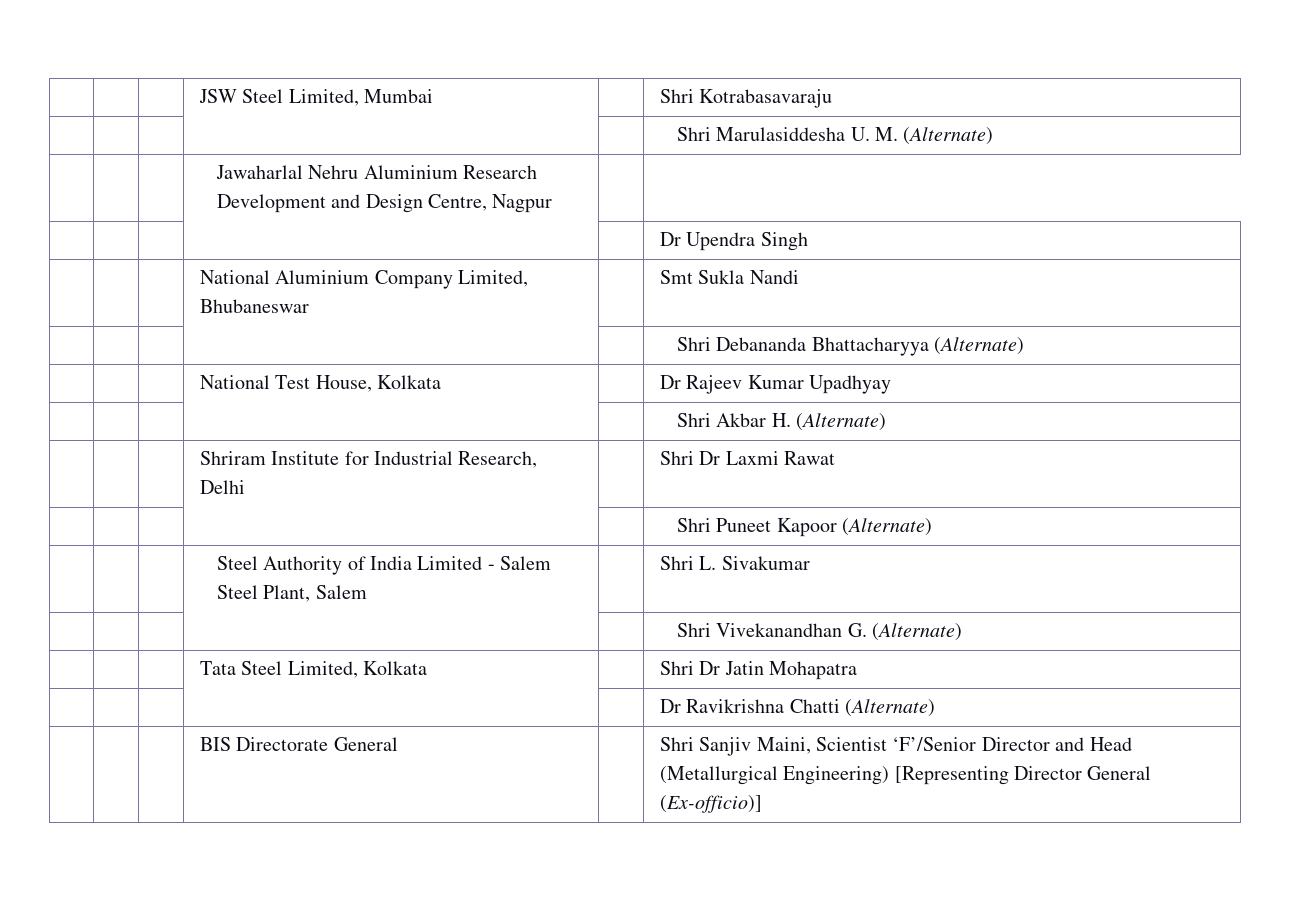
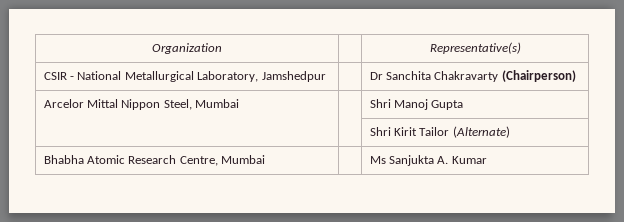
- | | | JSW Steel Limited, Mumbai | | Shri Kotrabasavaraju
- | | | | | Shri Marulasiddesha U. M. (Alternate)
- | | | Jawaharlal Nehru Aluminium Research Development and Design Centre, Nagpur |
- | | | | | Dr Upendra Singh
- | | | National Aluminium Company Limited, Bhubaneswar | | Smt Sukla Nandi
- | | | | | Shri Debananda Bhattacharyya (Alternate)
- | | | National Test House, Kolkata | | Dr Rajeev Kumar Upadhyay
- | | | | | Shri Akbar H. (Alternate)
- | | | Shriram Institute for Industrial Research, Delhi | | Shri Dr Laxmi Rawat
- | | | | | Shri Puneet Kapoor (Alternate)
- | | | Steel Authority of India Limited - Salem Steel Plant, Salem | | Shri L. Sivakumar
- | | | | | Shri Vivekanandhan G. (Alternate)
- | | | Tata Steel Limited, Kolkata | | Shri Dr Jatin Mohapatra
- | | | | | Dr Ravikrishna Chatti (Alternate)
- | | | BIS Directorate General | | Shri Sanjiv Maini, Scientist ‘F’/Senior Director and Head (Metallurgical Engineering) [Representing Director General (Ex-officio)]
+ Organization | | Representative(s)
+ CSIR - National Metallurgical Laboratory, Jamshedpur | | Dr Sanchita Chakravarty (Chairperson)
+ Arcelor Mittal Nippon Steel, Mumbai | | Shri Manoj Gupta
+ | | Shri Kirit Tailor (Alternate)
+ Bhabha Atomic Research Centre, Mumbai | | Ms Sanjukta A. Kumar

